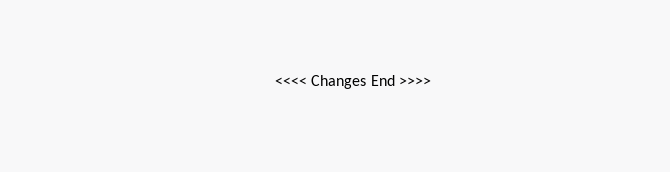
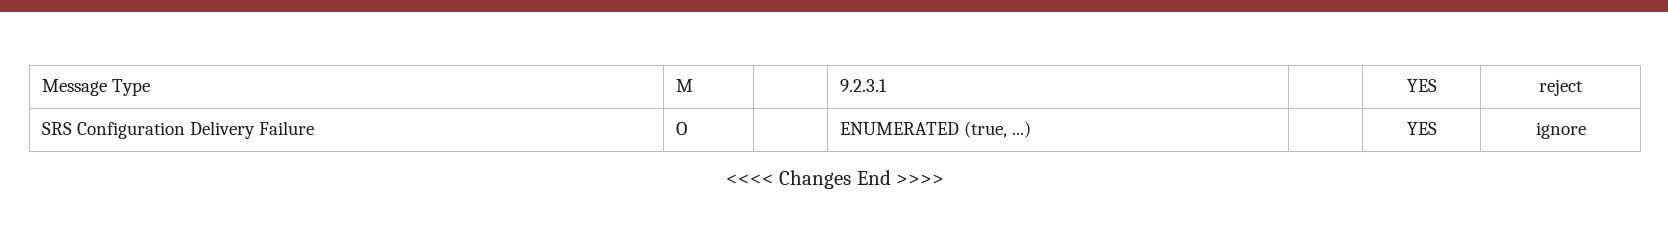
+ Message Type | M | | 9.2.3.1 | | YES | reject
+ SRS Configuration Delivery Failure | O | | ENUMERATED (true, ...) | | YES | ignore

